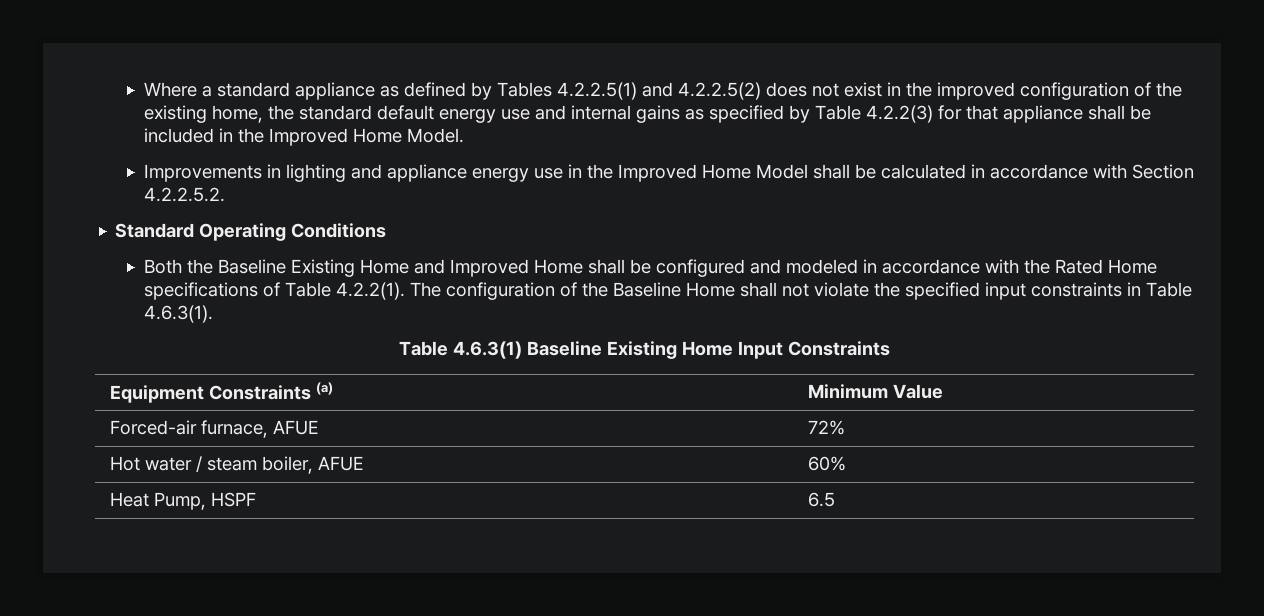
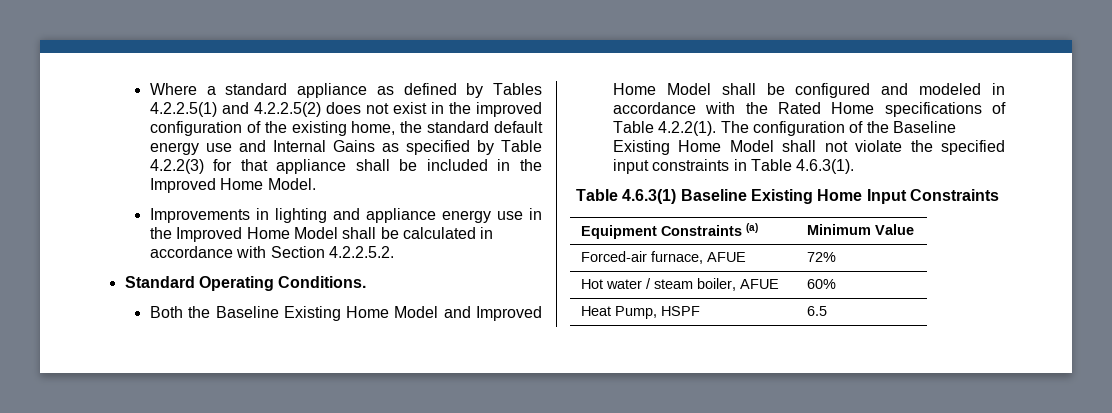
- Where a standard appliance as defined by Tables 4.2.2.5(1) and 4.2.2.5(2) does not exist in the improved configuration of the existing home, the standard default energy use and internal gains as specified by Table 4.2.2(3) for that appliance shall be included in the Improved Home Model.
+ Where a standard appliance as defined by Tables 4.2.2.5(1) and 4.2.2.5(2) does not exist in the improved configuration of the existing home, the standard default energy use and Internal Gains as specified by Table 4.2.2(3) for that appliance shall be included in the Improved Home Model.
- Standard Operating Conditions
+ Standard Operating Conditions.
- Both the Baseline Existing Home and Improved Home shall be configured and modeled in accordance with the Rated Home specifications of Table 4.2.2(1). The configuration of the Baseline Home shall not violate the specified input constraints in Table 4.6.3(1).
+ Both the Baseline Existing Home Model and Improved Home Model shall be configured and modeled in accordance with the Rated Home specifications of Table 4.2.2(1). The configuration of the Baseline Existing Home Model shall not violate the specified input constraints in Table 4.6.3(1).

